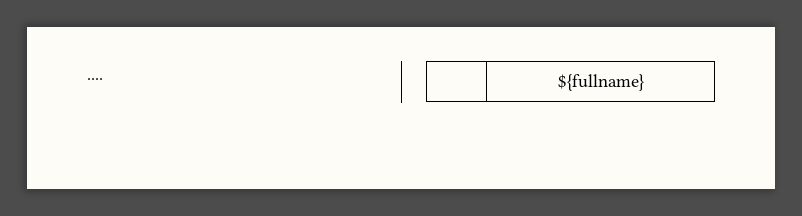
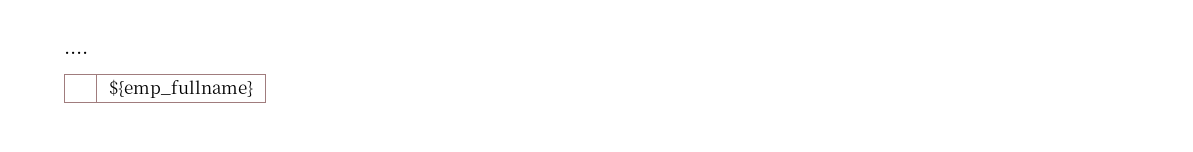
- | ${fullname}
+ | ${emp_fullname}

